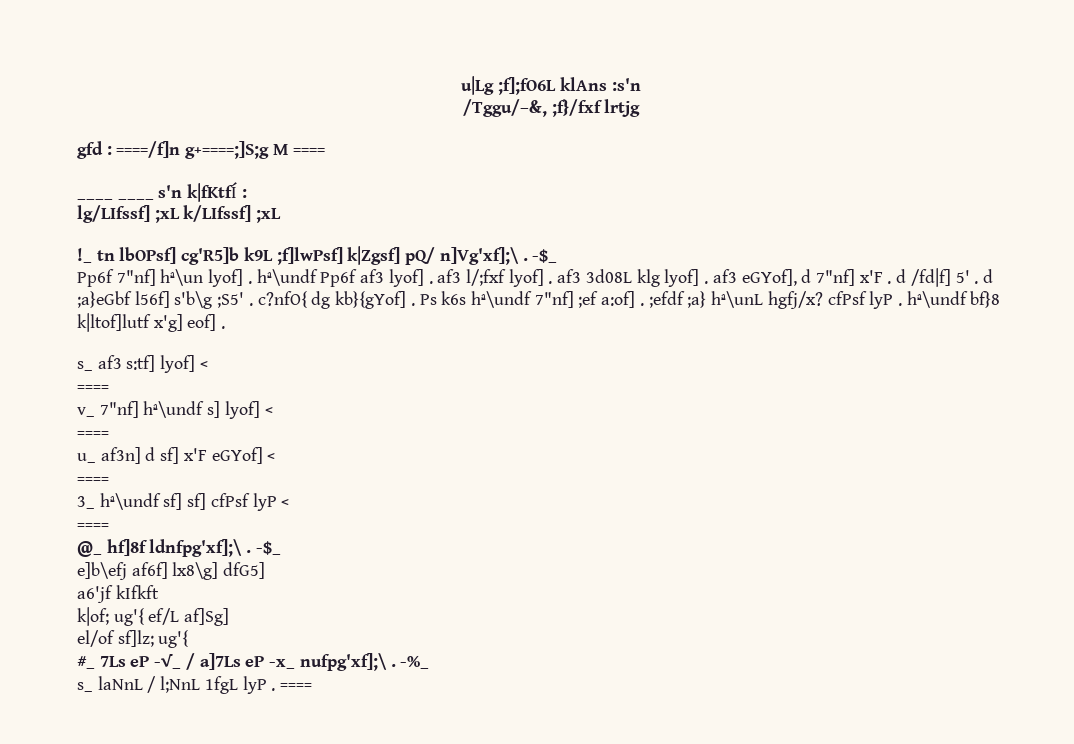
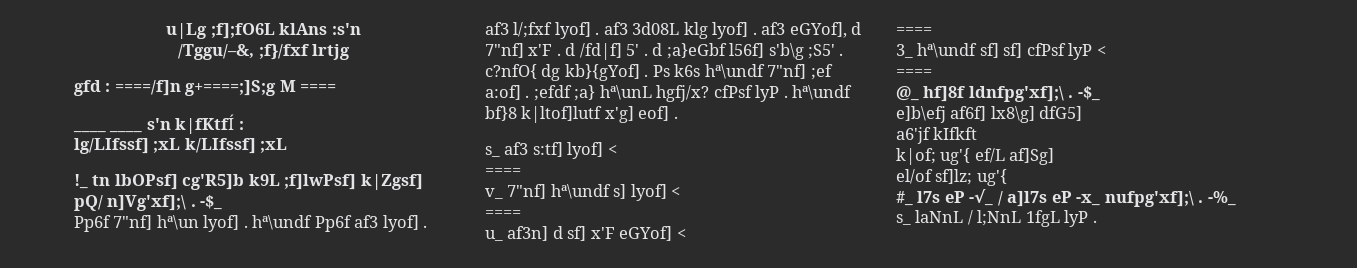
- #_ 7Ls eP -√_ / a]7Ls eP -x_ nufpg'xf];\ .
+ #_ l7s eP -√_ / a]l7s eP -x_ nufpg'xf];\ .
- s_ laNnL / l;NnL 1fgL lyP . ====
+ s_ laNnL / l;NnL 1fgL lyP .

